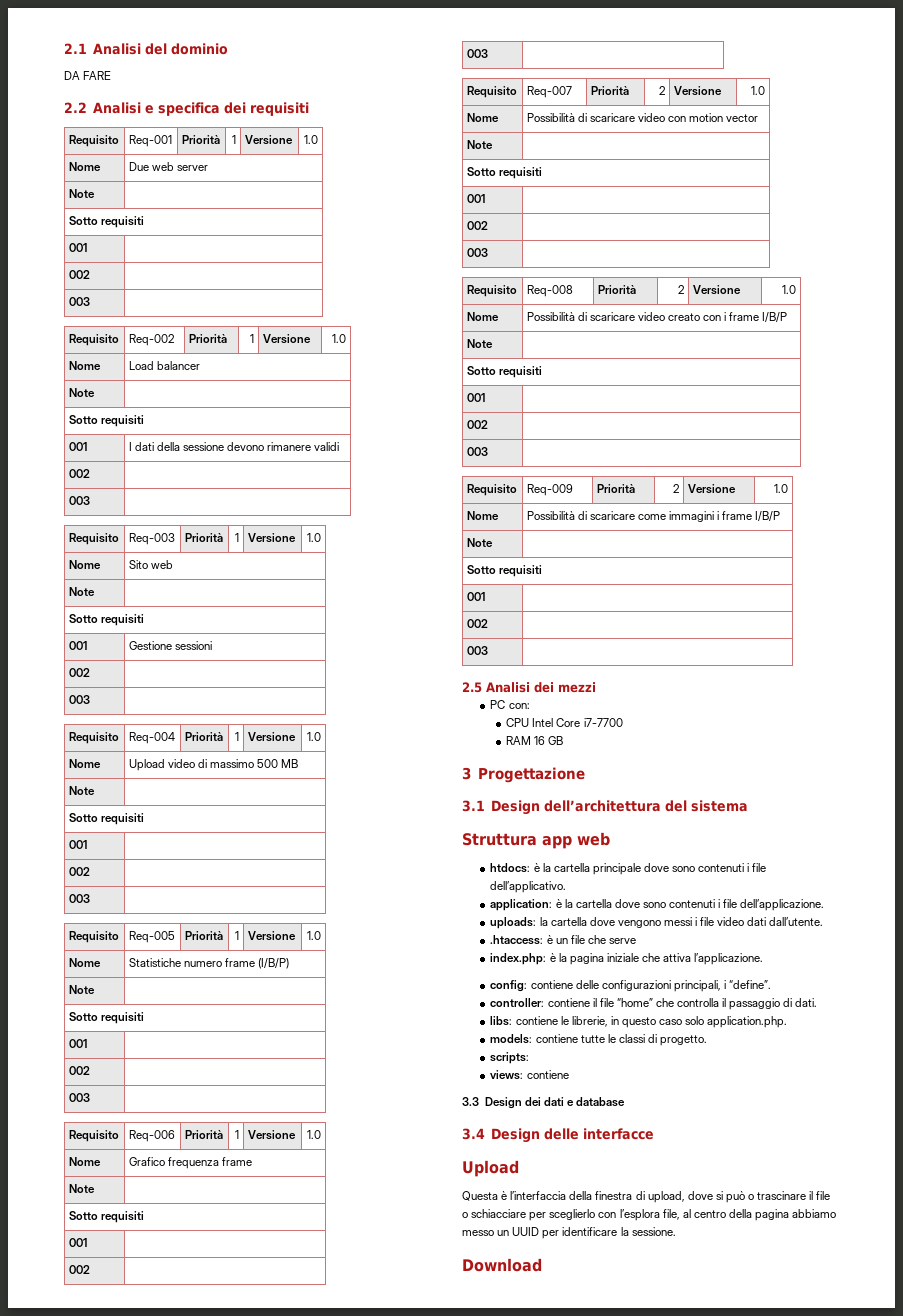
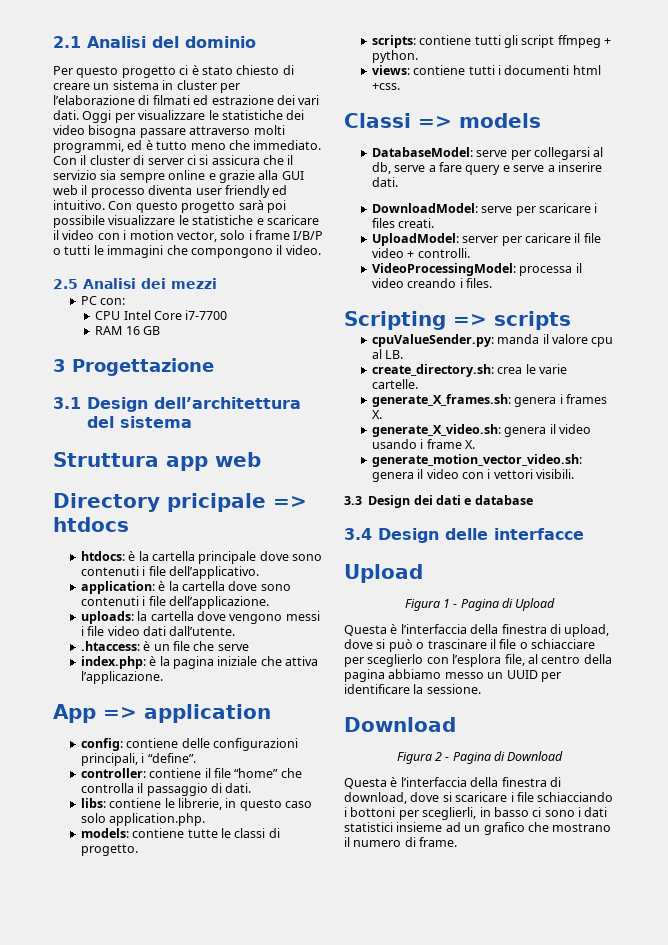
- DA FARE
- 2.2 Analisi e specifica dei requisiti
- Requisito | Req-001 | Priorità | 1 | Versione | 1.0
- Nome | Due web server
- Note |
- Sotto requisiti
- 001 |
- 002 |
- 003 |
- Requisito | Req-002 | Priorità | 1 | Versione | 1.0
- Nome | Load balancer
- Note |
- Sotto requisiti
- 001 | I dati della sessione devono rimanere validi
- 002 |
- 003 |
- Requisito | Req-003 | Priorità | 1 | Versione | 1.0
- Nome | Sito web
- Note |
- Sotto requisiti
- 001 | Gestione sessioni
- 002 |
- 003 |
- Requisito | Req-004 | Priorità | 1 | Versione | 1.0
- Nome | Upload video di massimo 500 MB
- Note |
- Sotto requisiti
- 001 |
- 002 |
- 003 |
- Requisito | Req-005 | Priorità | 1 | Versione | 1.0
- Nome | Statistiche numero frame (I/B/P)
- Note |
- Sotto requisiti
- 001 |
- 002 |
- 003 |
- Requisito | Req-006 | Priorità | 1 | Versione | 1.0
- Nome | Grafico frequenza frame
- Note |
- Sotto requisiti
- 001 |
- 002 |
- 003 |
- Requisito | Req-007 | Priorità | 2 | Versione | 1.0
- Nome | Possibilità di scaricare video con motion vector
- Note |
- Sotto requisiti
- 001 |
- 002 |
- 003 |
- Requisito | Req-008 | Priorità | 2 | Versione | 1.0
- Nome | Possibilità di scaricare video creato con i frame I/B/P
- Note |
- Sotto requisiti
- 001 |
- 002 |
- 003 |
- Requisito | Req-009 | Priorità | 2 | Versione | 1.0
- Nome | Possibilità di scaricare come immagini i frame I/B/P
- Note |
- Sotto requisiti
- 001 |
- 002 |
- 003 |
+ Per questo progetto ci è stato chiesto di creare un sistema in cluster per l’elaborazione di filmati ed estrazione dei vari dati. Oggi per visualizzare le statistiche dei video bisogna passare attraverso molti programmi, ed è tutto meno che immediato. Con il cluster di server ci si assicura che il servizio sia sempre online e grazie alla GUI web il processo diventa user friendly ed intuitivo. Con questo progetto sarà poi possibile visualizzare le statistiche e scaricare il video con i motion vector, solo i frame I/B/P o tutti le immagini che compongono il video.
+ Directory pricipale => htdocs
+ App => application
- scripts:
- views: contiene
+ scripts: contiene tutti gli script ffmpeg + python.
+ views: contiene tutti i documenti html +css.
+ Classi => models
+ DatabaseModel: serve per collegarsi al db, serve a fare query e serve a inserire dati.
+ DownloadModel: serve per scaricare i files creati.
+ UploadModel: server per caricare il file video + controlli.
+ VideoProcessingModel: processa il video creando i files.
+ Scripting => scripts
+ cpuValueSender.py: manda il valore cpu al LB.
+ create_directory.sh: crea le varie cartelle.
+ generate_X_frames.sh: genera i frames X.
+ generate_X_video.sh: genera il video usando i frame X.
+ generate_motion_vector_video.sh: genera il video con i vettori visibili.
+ Figura 1 - Pagina di Upload
+ Figura 2 - Pagina di Download
+ Questa è l’interfaccia della finestra di download, dove si scaricare i file schiacciando i bottoni per sceglierli, in basso ci sono i dati statistici insieme ad un grafico che mostrano il numero di frame.

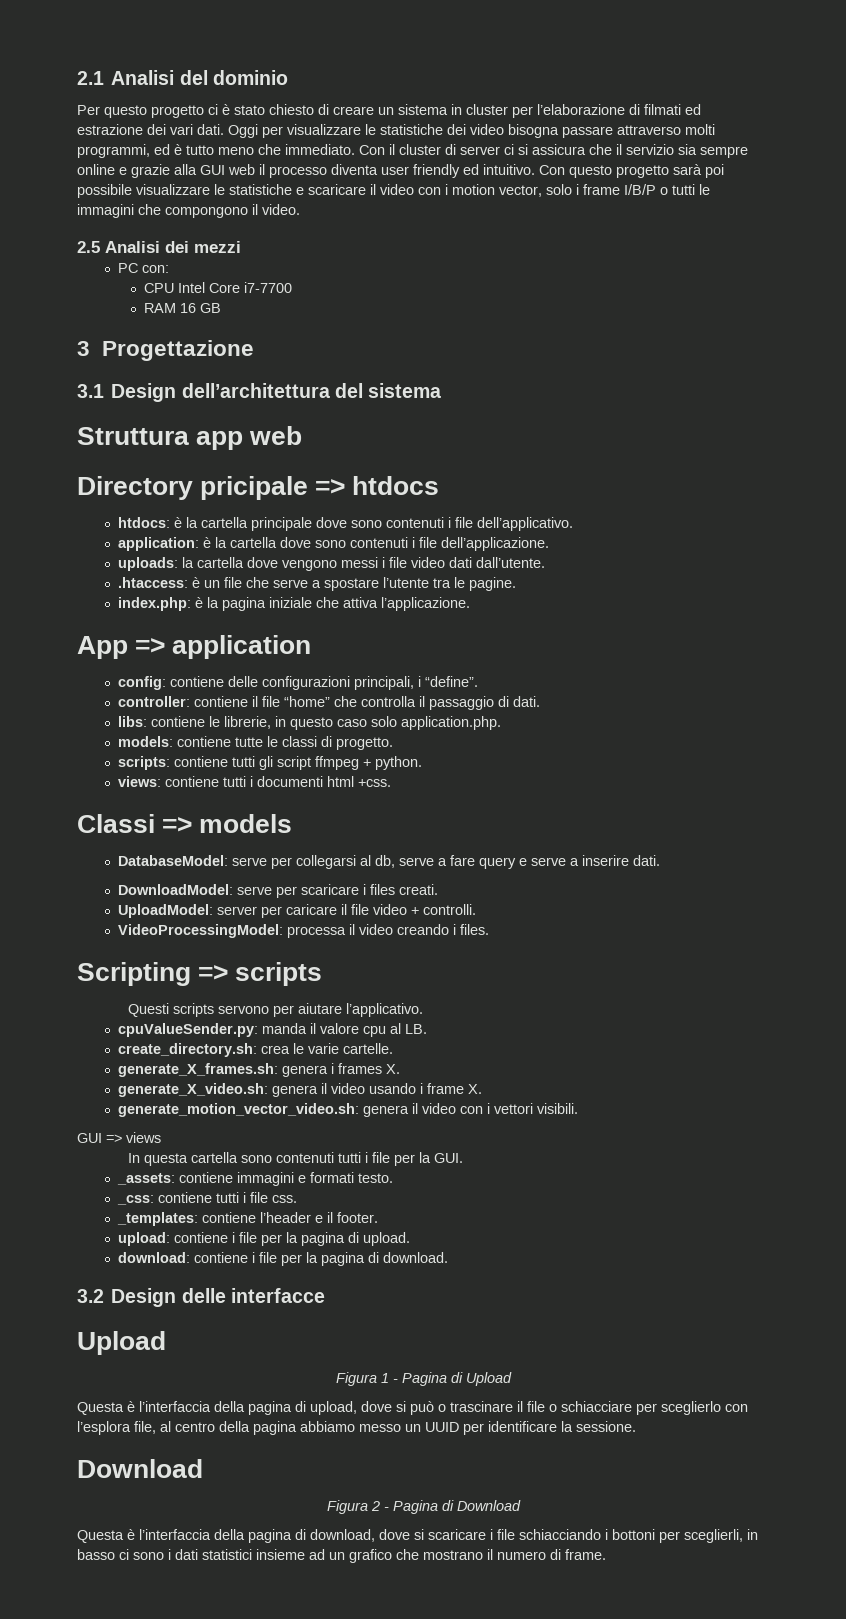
- .htaccess: è un file che serve
+ .htaccess: è un file che serve a spostare l’utente tra le pagine.
+ Questi scripts servono per aiutare l’applicativo.
- 3.3 Design dei dati e database
- 3.4 Design delle interfacce
+ GUI => views
+ In questa cartella sono contenuti tutti i file per la GUI.
+ _assets: contiene immagini e formati testo.
+ _css: contiene tutti i file css.
+ _templates: contiene l’header e il footer.
+ upload: contiene i file per la pagina di upload.
+ download: contiene i file per la pagina di download.
+ 3.2 Design delle interfacce
- Questa è l’interfaccia della finestra di upload, dove si può o trascinare il file o schiacciare per sceglierlo con l’esplora file, al centro della pagina abbiamo messo un UUID per identificare la sessione.
+ Questa è l’interfaccia della pagina di upload, dove si può o trascinare il file o schiacciare per sceglierlo con l’esplora file, al centro della pagina abbiamo messo un UUID per identificare la sessione.
- Questa è l’interfaccia della finestra di download, dove si scaricare i file schiacciando i bottoni per sceglierli, in basso ci sono i dati statistici insieme ad un grafico che mostrano il numero di frame.
+ Questa è l’interfaccia della pagina di download, dove si scaricare i file schiacciando i bottoni per sceglierli, in basso ci sono i dati statistici insieme ad un grafico che mostrano il numero di frame.

